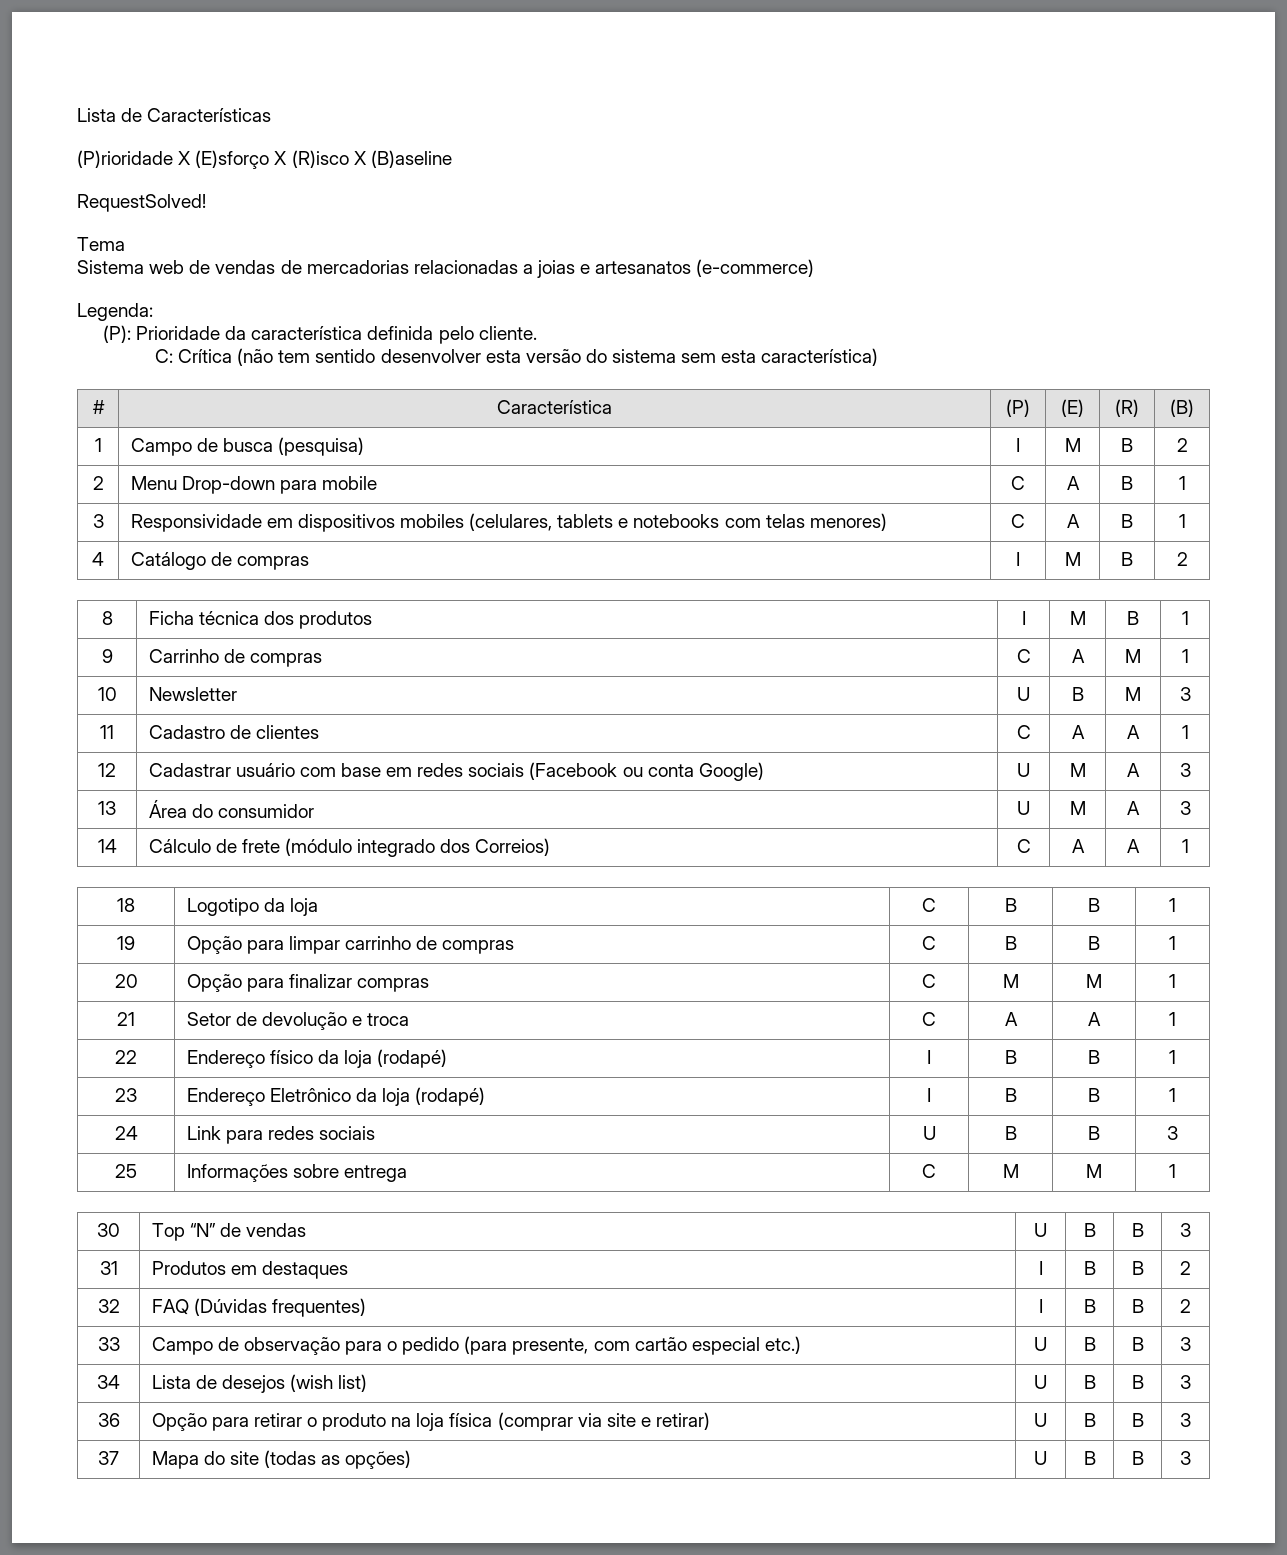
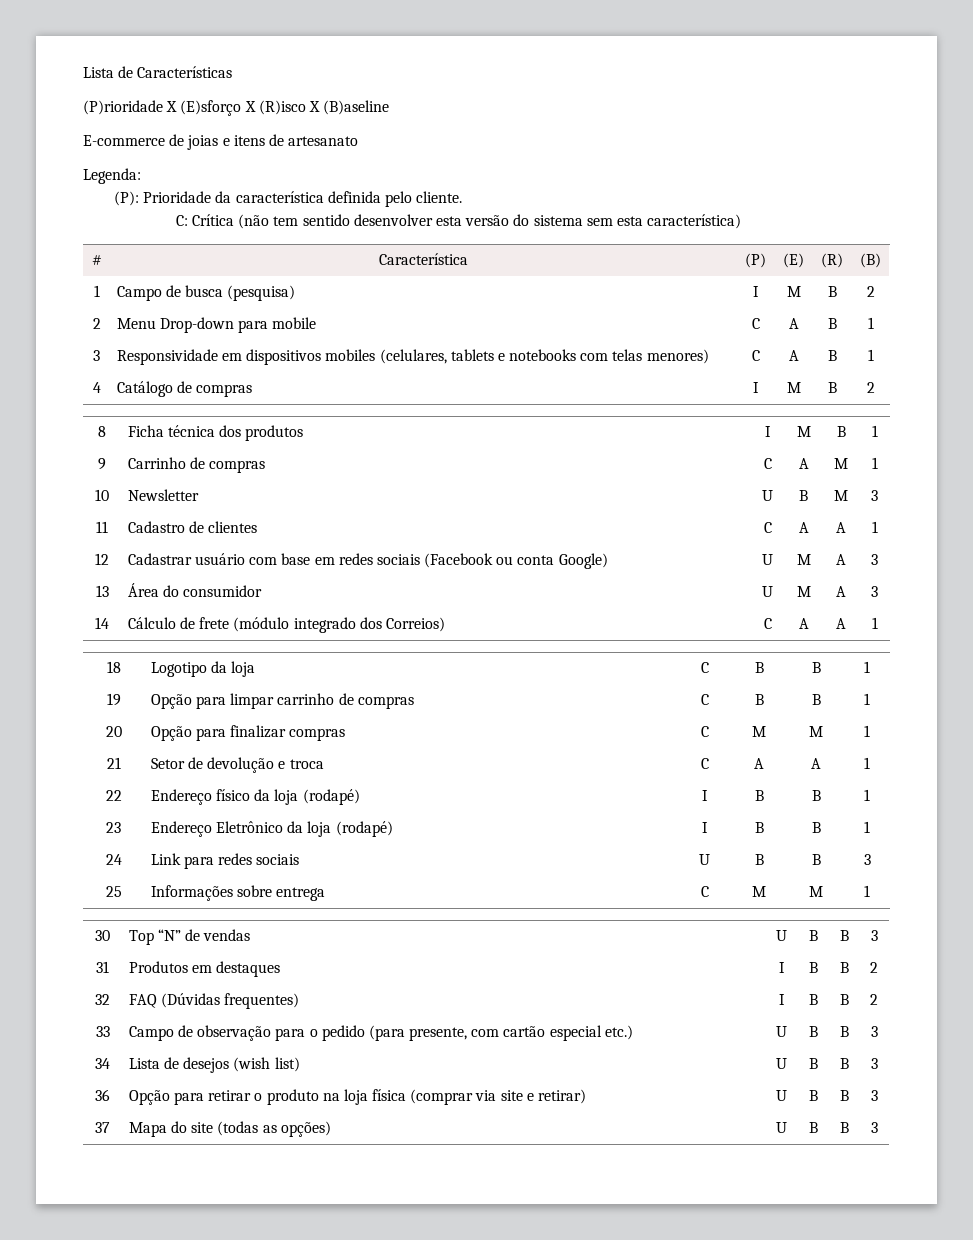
- RequestSolved!
- Tema
- Sistema web de vendas de mercadorias relacionadas a joias e artesanatos (e-commerce)
+ E-commerce de joias e itens de artesanato

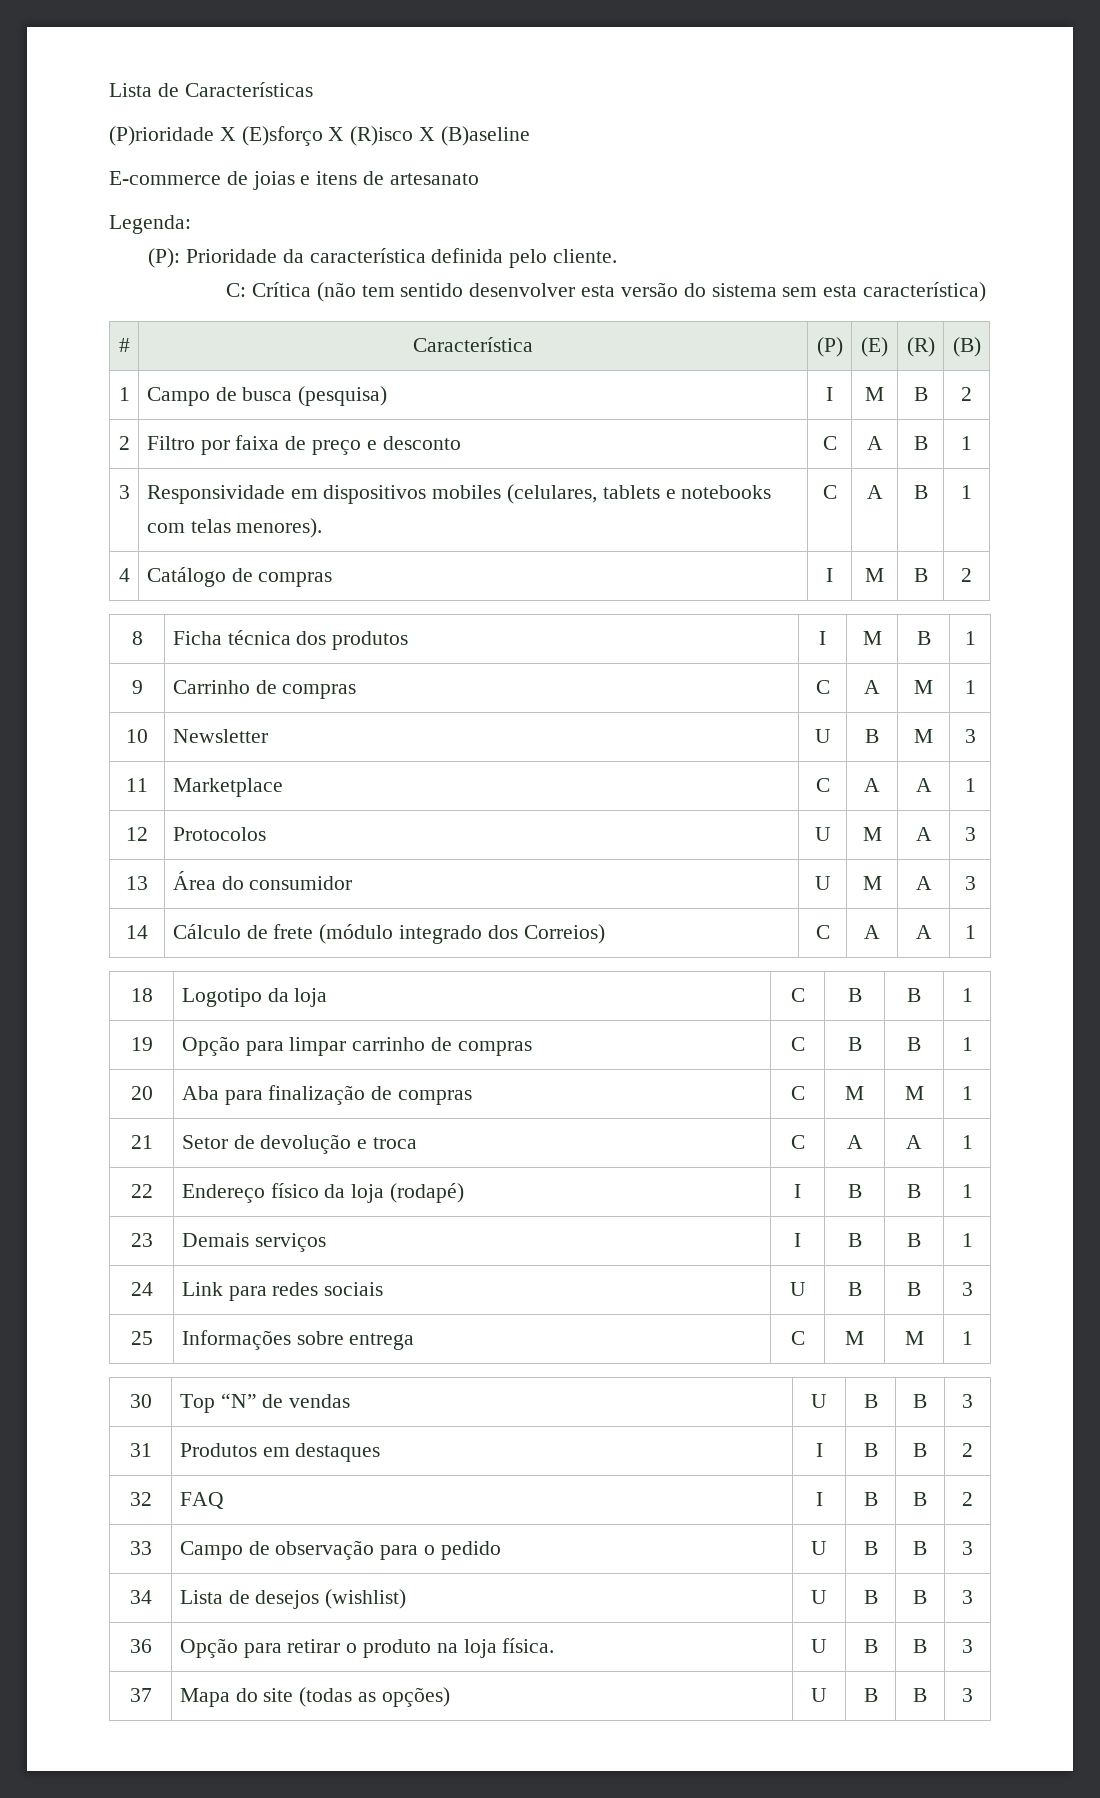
- 2 | Menu Drop-down para mobile | C | A | B | 1
+ 2 | Filtro por faixa de preço e desconto | C | A | B | 1
- 3 | Responsividade em dispositivos mobiles (celulares, tablets e notebooks com telas menores) | C | A | B | 1
+ 3 | Responsividade em dispositivos mobiles (celulares, tablets e notebooks com telas menores). | C | A | B | 1
- 11 | Cadastro de clientes | C | A | A | 1
+ 11 | Marketplace | C | A | A | 1
- 12 | Cadastrar usuário com base em redes sociais (Facebook ou conta Google) | U | M | A | 3
+ 12 | Protocolos | U | M | A | 3
- 20 | Opção para finalizar compras | C | M | M | 1
+ 20 | Aba para finalização de compras | C | M | M | 1
- 23 | Endereço Eletrônico da loja (rodapé) | I | B | B | 1
+ 23 | Demais serviços | I | B | B | 1
- 32 | FAQ (Dúvidas frequentes) | I | B | B | 2
+ 32 | FAQ | I | B | B | 2
- 33 | Campo de observação para o pedido (para presente, com cartão especial etc.) | U | B | B | 3
+ 33 | Campo de observação para o pedido | U | B | B | 3
- 34 | Lista de desejos (wish list) | U | B | B | 3
+ 34 | Lista de desejos (wishlist) | U | B | B | 3
- 36 | Opção para retirar o produto na loja física (comprar via site e retirar) | U | B | B | 3
+ 36 | Opção para retirar o produto na loja física. | U | B | B | 3

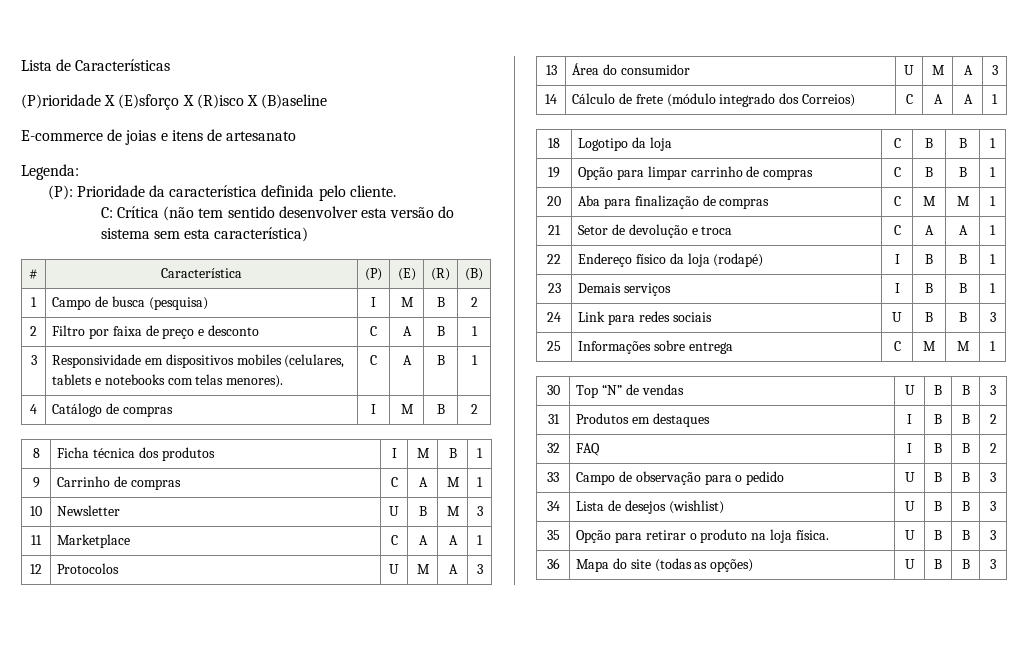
- 36 | Opção para retirar o produto na loja física. | U | B | B | 3
+ 35 | Opção para retirar o produto na loja física. | U | B | B | 3
- 37 | Mapa do site (todas as opções) | U | B | B | 3
+ 36 | Mapa do site (todas as opções) | U | B | B | 3

